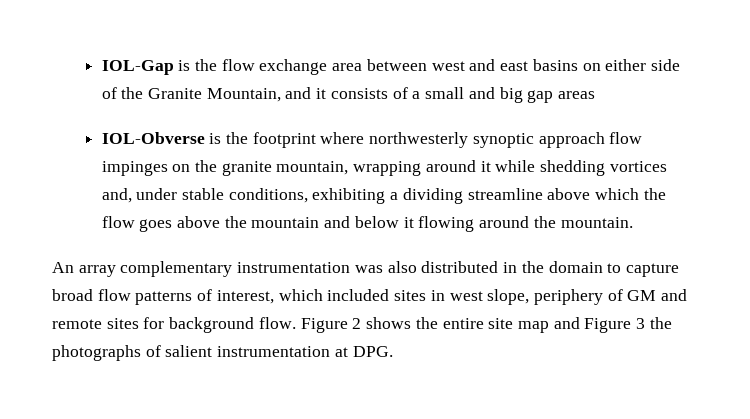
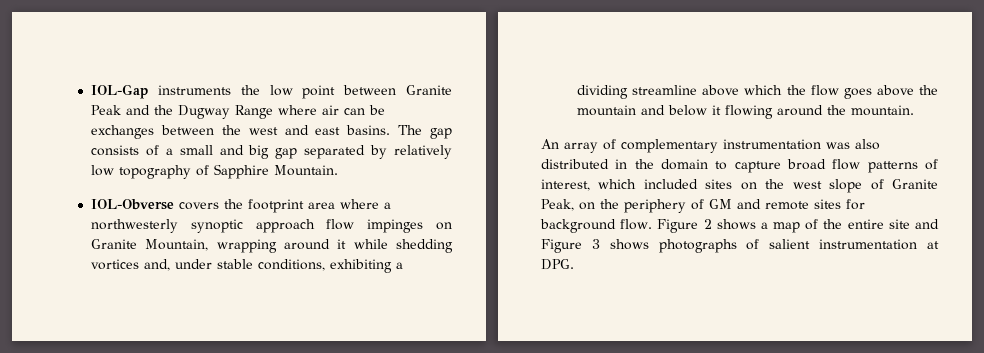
- IOL-Gap is the flow exchange area between west and east basins on either side of the Granite Mountain, and it consists of a small and big gap areas
+ IOL-Gap instruments the low point between Granite Peak and the Dugway Range where air can be exchanges between the west and east basins. The gap consists of a small and big gap separated by relatively low topography of Sapphire Mountain.
- IOL-Obverse is the footprint where northwesterly synoptic approach flow impinges on the granite mountain, wrapping around it while shedding vortices and, under stable conditions, exhibiting a dividing streamline above which the flow goes above the mountain and below it flowing around the mountain.
+ IOL-Obverse covers the footprint area where a northwesterly synoptic approach flow impinges on Granite Mountain, wrapping around it while shedding vortices and, under stable conditions, exhibiting a dividing streamline above which the flow goes above the mountain and below it flowing around the mountain.
- An array complementary instrumentation was also distributed in the domain to capture broad flow patterns of interest, which included sites in west slope, periphery of GM and remote sites for background flow.
+ An array of complementary instrumentation was also distributed in the domain to capture broad flow patterns of interest, which included sites on the west slope of Granite Peak, on the periphery of GM and remote sites for background flow.
- Figure 2 shows the entire site map and Figure 3 the photographs of salient instrumentation at DPG.
+ Figure 2 shows a map of the entire site and Figure 3 shows photographs of salient instrumentation at DPG.

